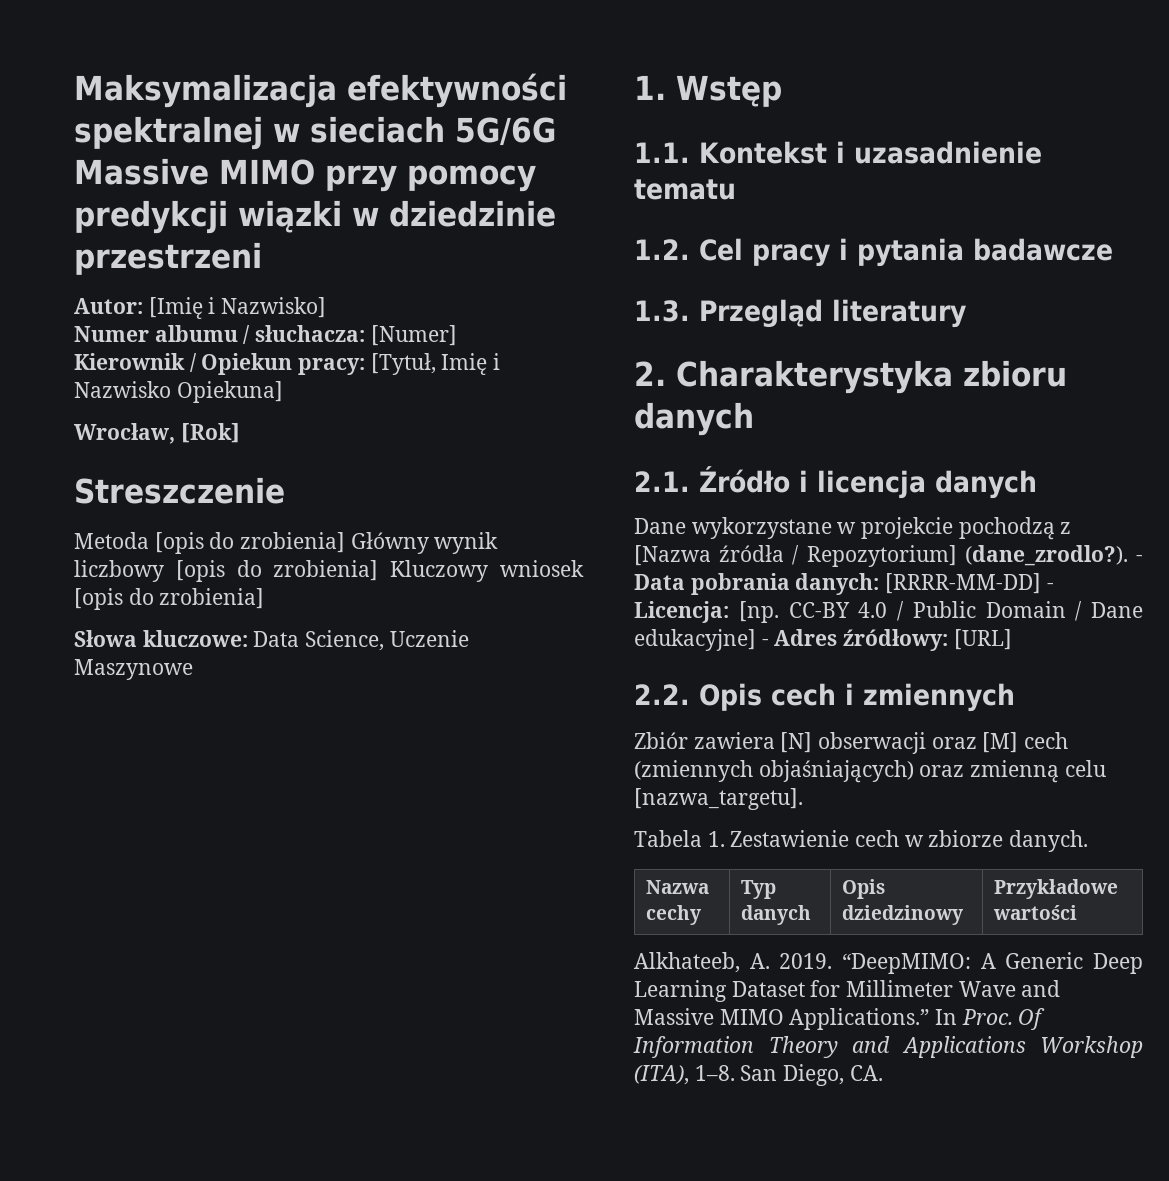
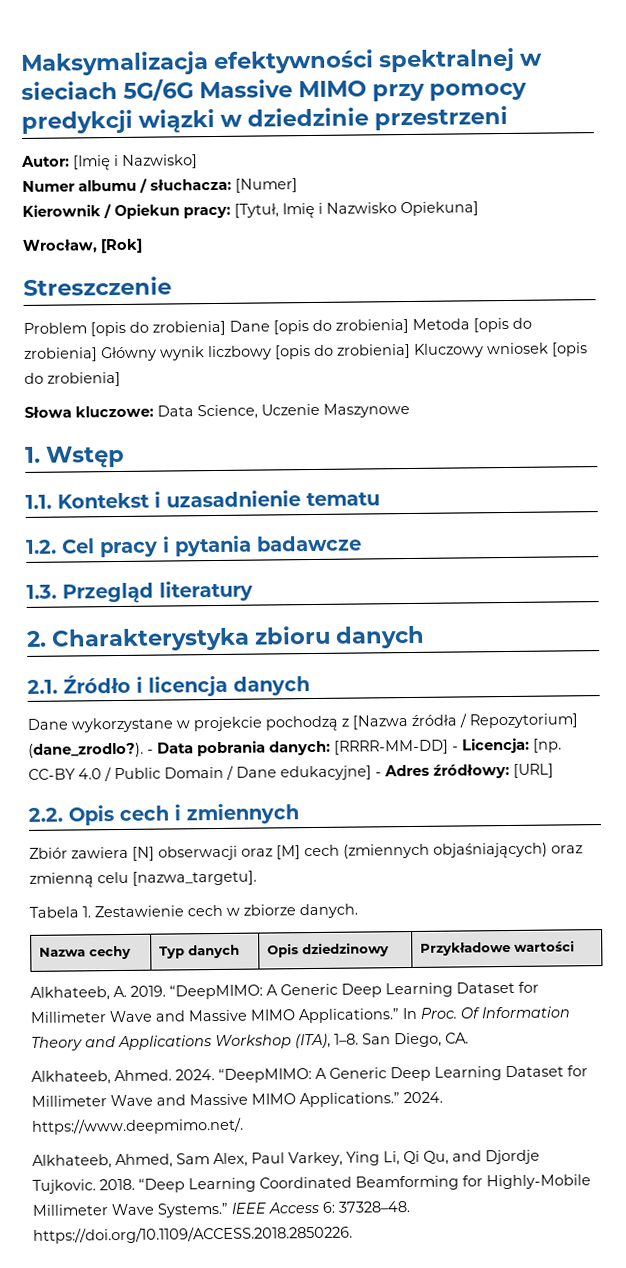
- Metoda [opis do zrobienia] Główny wynik liczbowy [opis do zrobienia] Kluczowy wniosek [opis do zrobienia]
+ Problem [opis do zrobienia] Dane [opis do zrobienia] Metoda [opis do zrobienia] Główny wynik liczbowy [opis do zrobienia] Kluczowy wniosek [opis do zrobienia]
+ Alkhateeb, Ahmed. 2024. “DeepMIMO: A Generic Deep Learning Dataset for Millimeter Wave and Massive MIMO Applications.” 2024. https://www.deepmimo.net/.
+ Alkhateeb, Ahmed, Sam Alex, Paul Varkey, Ying Li, Qi Qu, and Djordje Tujkovic. 2018. “Deep Learning Coordinated Beamforming for Highly-Mobile Millimeter Wave Systems.” IEEE Access 6: 37328–48. https://doi.org/10.1109/ACCESS.2018.2850226.

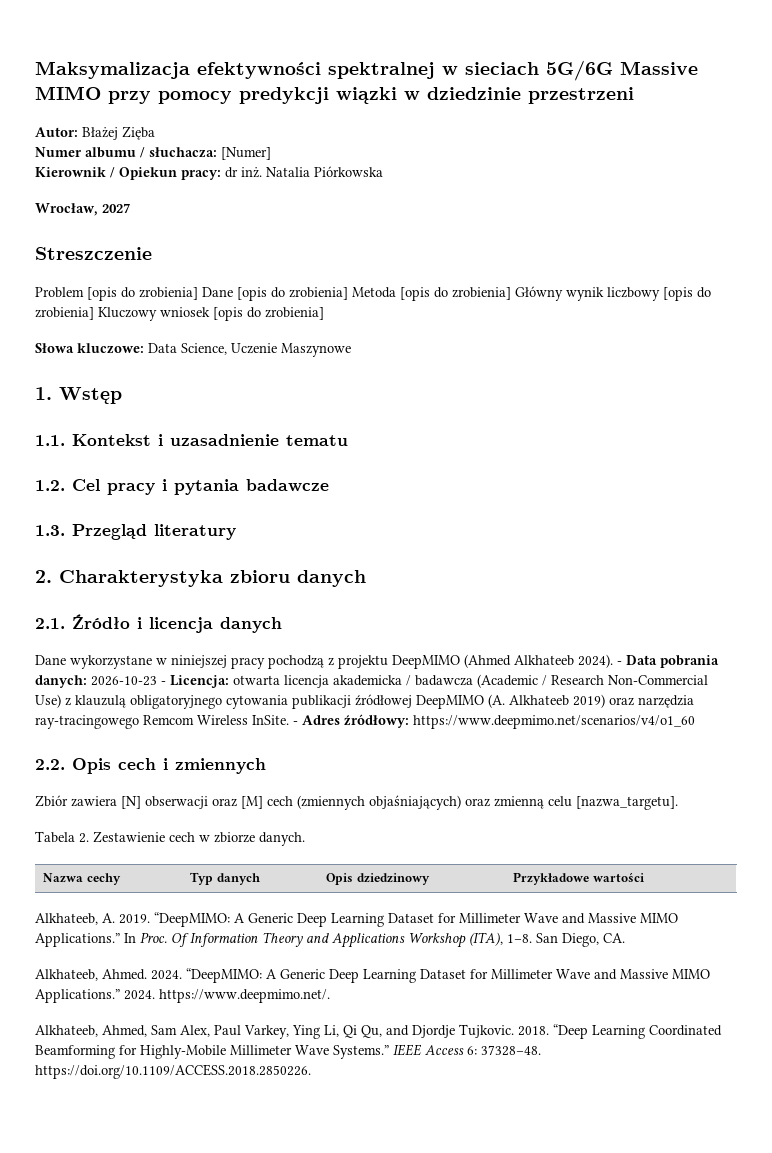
- Autor: [Imię i Nazwisko]
+ Autor: Błażej Zięba
- Kierownik / Opiekun pracy: [Tytuł, Imię i Nazwisko Opiekuna]
+ Kierownik / Opiekun pracy: dr inż. Natalia Piórkowska
- Wrocław, [Rok]
+ Wrocław, 2027
- Dane wykorzystane w projekcie pochodzą z [Nazwa źródła / Repozytorium] (dane_zrodlo?).
+ Dane wykorzystane w niniejszej pracy pochodzą z projektu DeepMIMO (Ahmed Alkhateeb 2024).
- - Data pobrania danych: [RRRR-MM-DD] - Licencja: [np. CC-BY 4.0 / Public Domain / Dane edukacyjne] - Adres źródłowy: [URL]
+ - Data pobrania danych: 2026-10-23 - Licencja: otwarta licencja akademicka / badawcza (Academic / Research Non-Commercial Use) z klauzulą obligatoryjnego cytowania publikacji źródłowej DeepMIMO (A. Alkhateeb 2019) oraz narzędzia ray-tracingowego Remcom Wireless InSite. - Adres źródłowy: https://www.deepmimo.net/scenarios/v4/o1_60
- Tabela 1. Zestawienie cech w zbiorze danych.
+ Tabela 2. Zestawienie cech w zbiorze danych.

